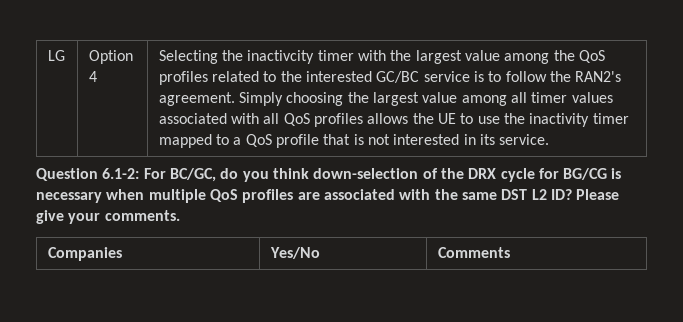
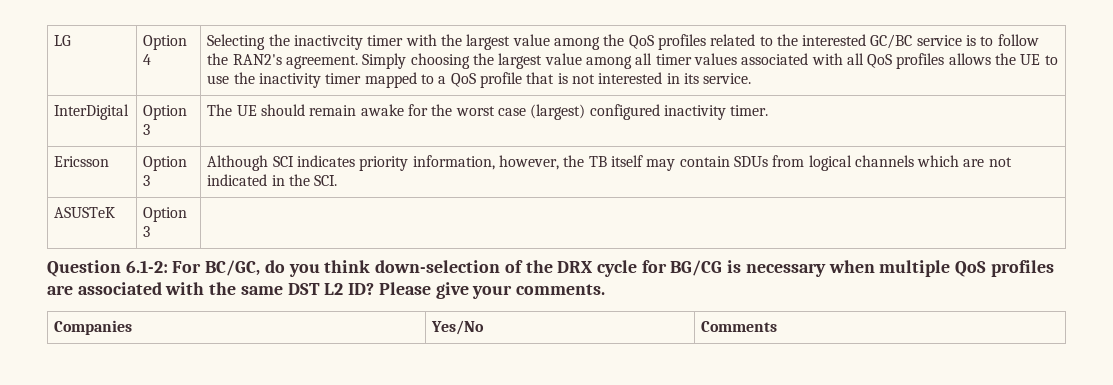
+ InterDigital | Option 3 | The UE should remain awake for the worst case (largest) configured inactivity timer.
+ Ericsson | Option 3 | Although SCI indicates priority information, however, the TB itself may contain SDUs from logical channels which are not indicated in the SCI.
+ ASUSTeK | Option 3 |

